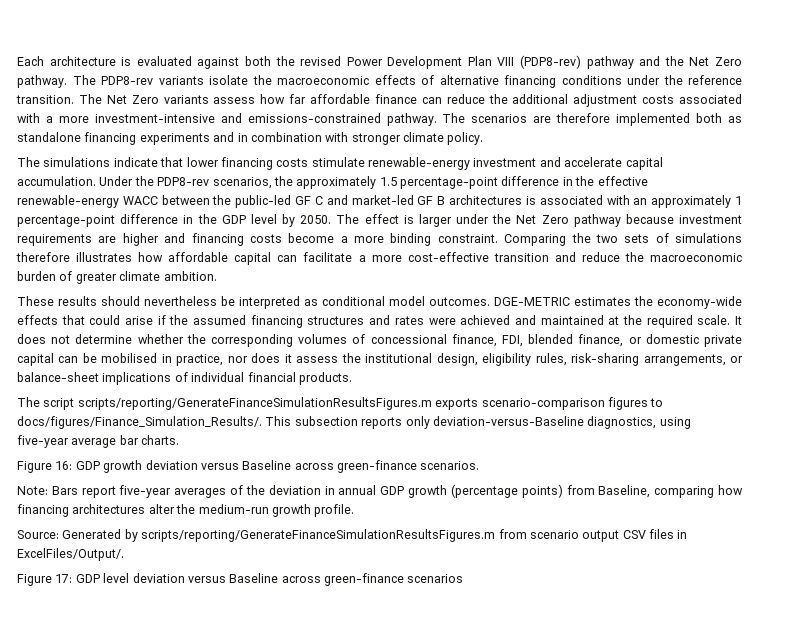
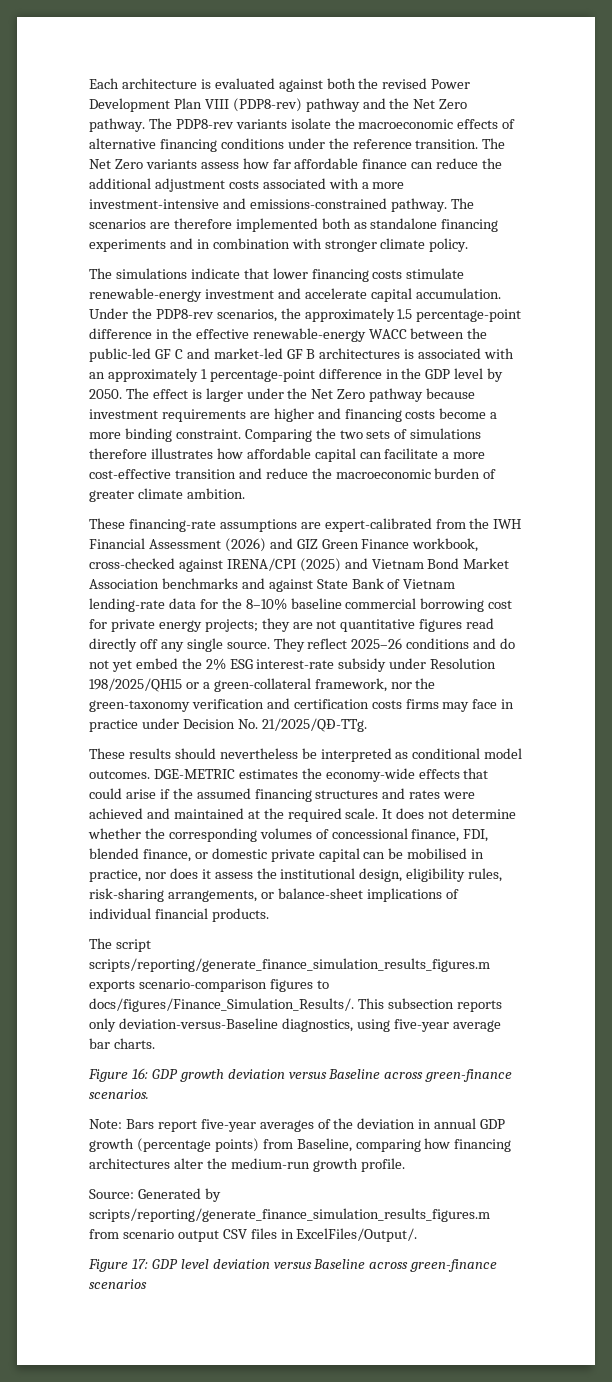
+ These financing-rate assumptions are expert-calibrated from the IWH Financial Assessment (2026) and GIZ Green Finance workbook, cross-checked against IRENA/CPI (2025) and Vietnam Bond Market Association benchmarks and against State Bank of Vietnam lending-rate data for the 8–10% baseline commercial borrowing cost for private energy projects; they are not quantitative figures read directly off any single source. They reflect 2025–26 conditions and do not yet embed the 2% ESG interest-rate subsidy under Resolution 198/2025/QH15 or a green-collateral framework, nor the green-taxonomy verification and certification costs firms may face in practice under Decision No. 21/2025/QĐ-TTg.
- The script scripts/reporting/GenerateFinanceSimulationResultsFigures.m exports scenario-comparison figures to docs/figures/Finance_Simulation_Results/.
+ The script scripts/reporting/generate_finance_simulation_results_figures.m exports scenario-comparison figures to docs/figures/Finance_Simulation_Results/.
- Source: Generated by scripts/reporting/GenerateFinanceSimulationResultsFigures.m from scenario output CSV files in ExcelFiles/Output/.
+ Source: Generated by scripts/reporting/generate_finance_simulation_results_figures.m from scenario output CSV files in ExcelFiles/Output/.

